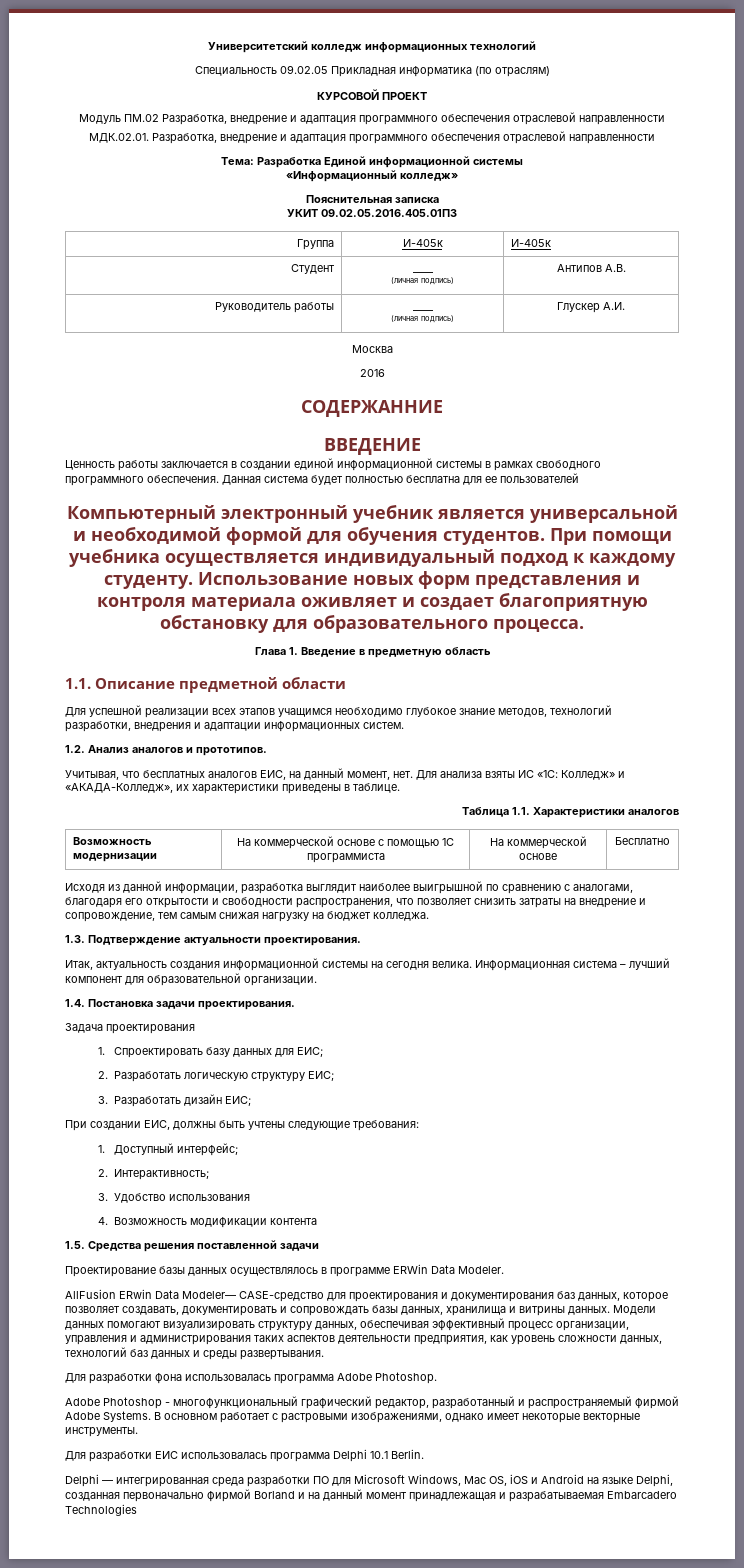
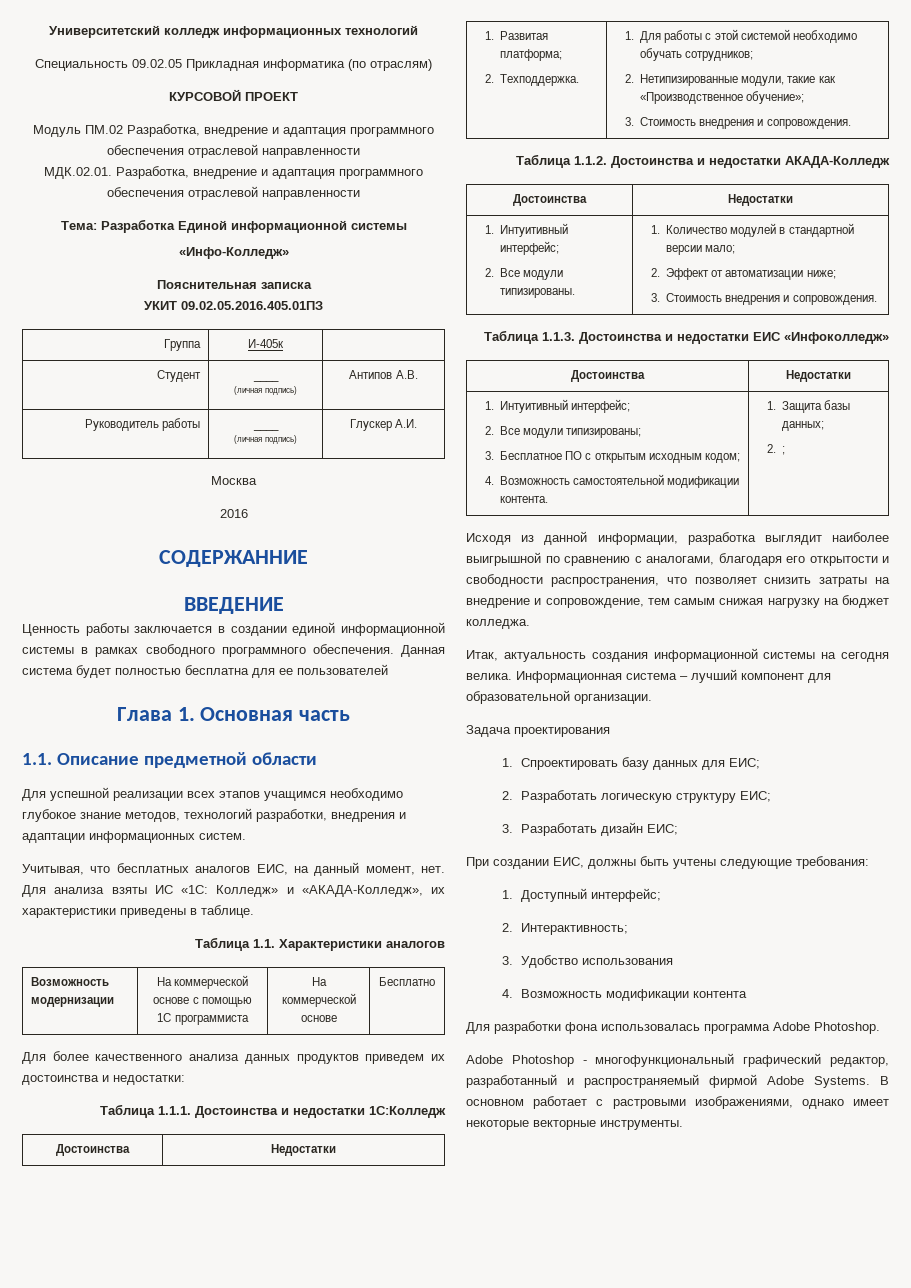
- «Информационный колледж»
+ «Инфо-Колледж»
- Группа | И-405к | И-405к
+ Группа | И-405к |
- Компьютерный электронный учебник является универсальной и необходимой формой для обучения студентов. При помощи учебника осуществляется индивидуальный подход к каждому студенту. Использование новых форм представления и контроля материала оживляет и создает благоприятную обстановку для образовательного процесса.
- Глава 1. Введение в предметную область
+ Глава 1. Основная часть
- 1.2. Анализ аналогов и прототипов.
+ Для более качественного анализа данных продуктов приведем их достоинства и недостатки:
+ Таблица 1.1.1. Достоинства и недостатки 1С:Колледж
+ Достоинства | Недостатки
+ 1. Развитая платформа;
+ 2. Техподдержка. | 1. Для работы с этой системой необходимо обучать сотрудников;
+ 2. Нетипизированные модули, такие как «Производственное обучение»;
+ 3. Стоимость внедрения и сопровождения.
+ Таблица 1.1.2. Достоинства и недостатки АКАДА-Колледж
+ Достоинства | Недостатки
+ 1. Интуитивный интерфейс;
+ 2. Все модули типизированы. | 1. Количество модулей в стандартной версии мало;
+ 2. Эффект от автоматизации ниже;
+ 3. Стоимость внедрения и сопровождения.
+ Таблица 1.1.3. Достоинства и недостатки ЕИС «Инфоколледж»
+ Достоинства | Недостатки
+ 1. Интуитивный интерфейс;
+ 2. Все модули типизированы;
+ 3. Бесплатное ПО с открытым исходным кодом;
+ 4. Возможность самостоятельной модификации контента. | 1. Защита базы данных;
+ 2. ;
- 1.3. Подтверждение актуальности проектирования.
- 1.4. Постановка задачи проектирования.
- 1.5. Средства решения поставленной задачи
- Проектирование базы данных осуществлялось в программе ERWin Data Modeler.
- AllFusion ERwin Data Modeler— CASE-средство для проектирования и документирования баз данных, которое позволяет создавать, документировать и сопровождать базы данных, хранилища и витрины данных. Модели данных помогают визуализировать структуру данных, обеспечивая эффективный процесс организации, управления и администрирования таких аспектов деятельности предприятия, как уровень сложности данных, технологий баз данных и среды развертывания.
- Для разработки ЕИС использовалась программа Delphi 10.1 Berlin.
- Delphi — интегрированная среда разработки ПО для Microsoft Windows, Mac OS, iOS и Android на языке Delphi, созданная первоначально фирмой Borland и на данный момент принадлежащая и разрабатываемая Embarcadero Technologies

